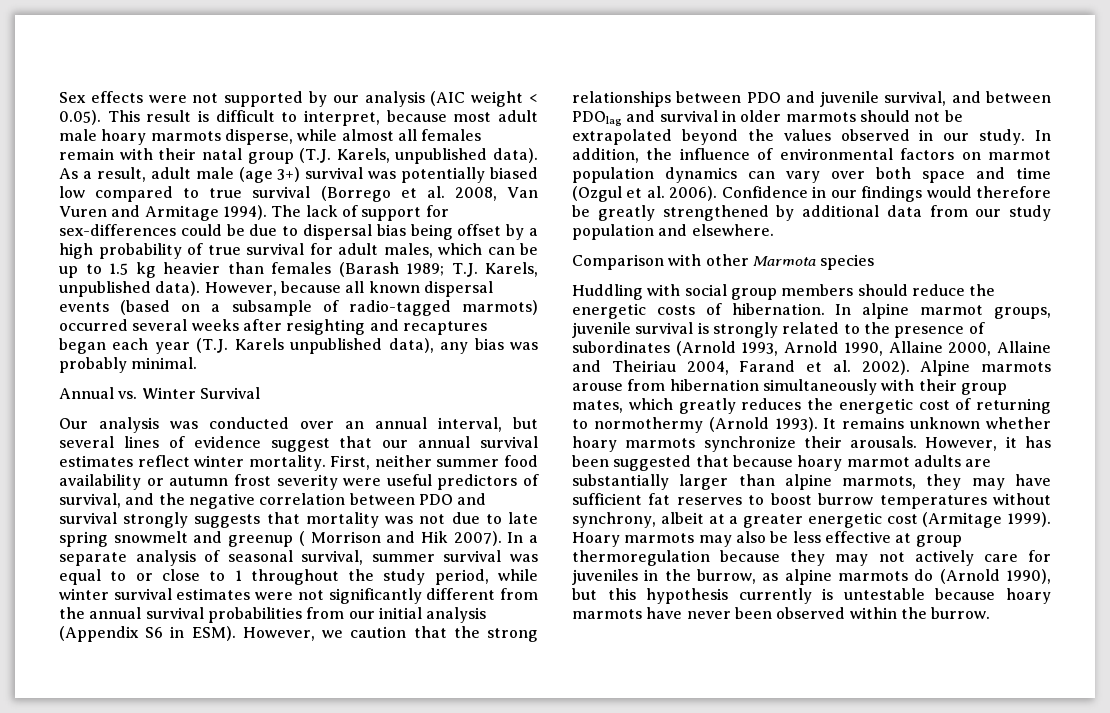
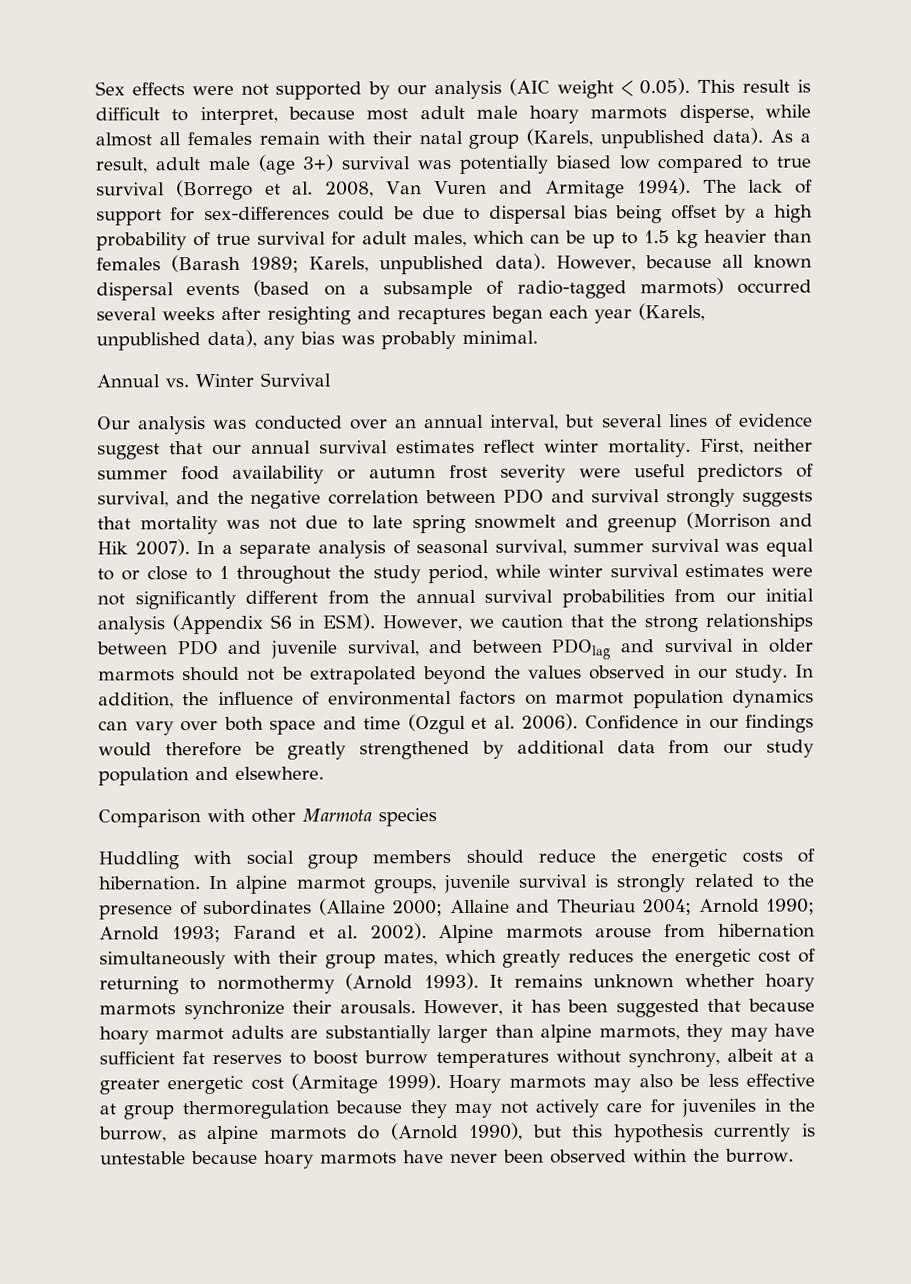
- Sex effects were not supported by our analysis (AIC weight < 0.05). This result is difficult to interpret, because most adult male hoary marmots disperse, while almost all females remain with their natal group (T.J. Karels, unpublished data).
+ Sex effects were not supported by our analysis (AIC weight < 0.05). This result is difficult to interpret, because most adult male hoary marmots disperse, while almost all females remain with their natal group (Karels, unpublished data).
- The lack of support for sex-differences could be due to dispersal bias being offset by a high probability of true survival for adult males, which can be up to 1.5 kg heavier than females (Barash 1989; T.J. Karels, unpublished data).
+ The lack of support for sex-differences could be due to dispersal bias being offset by a high probability of true survival for adult males, which can be up to 1.5 kg heavier than females (Barash 1989; Karels, unpublished data).
- However, because all known dispersal events (based on a subsample of radio-tagged marmots) occurred several weeks after resighting and recaptures began each year (T.J. Karels unpublished data), any bias was probably minimal.
+ However, because all known dispersal events (based on a subsample of radio-tagged marmots) occurred several weeks after resighting and recaptures began each year (Karels, unpublished data), any bias was probably minimal.
- First, neither summer food availability or autumn frost severity were useful predictors of survival, and the negative correlation between PDO and survival strongly suggests that mortality was not due to late spring snowmelt and greenup ( Morrison and Hik 2007).
+ First, neither summer food availability or autumn frost severity were useful predictors of survival, and the negative correlation between PDO and survival strongly suggests that mortality was not due to late spring snowmelt and greenup (Morrison and Hik 2007).
- In alpine marmot groups, juvenile survival is strongly related to the presence of subordinates (Arnold 1993, Arnold 1990, Allaine 2000, Allaine and Theiriau 2004, Farand et al. 2002).
+ In alpine marmot groups, juvenile survival is strongly related to the presence of subordinates (Allaine 2000; Allaine and Theuriau 2004; Arnold 1990; Arnold 1993; Farand et al. 2002).

